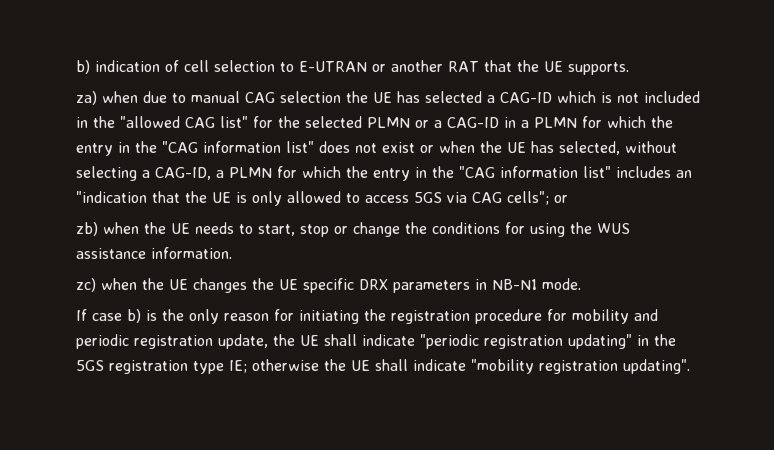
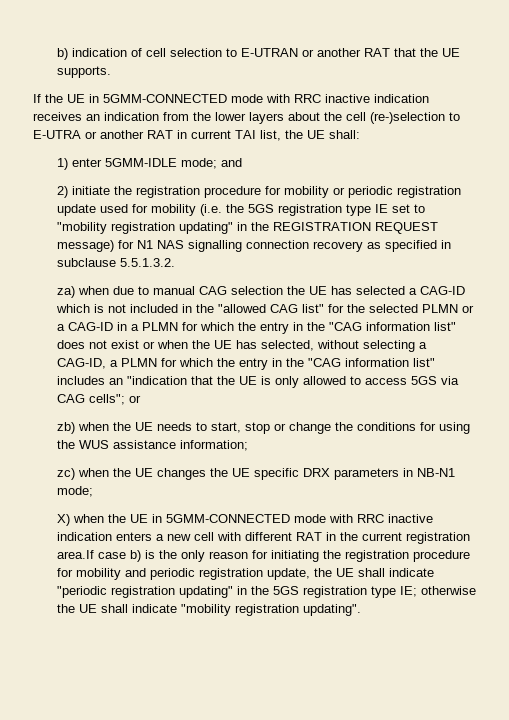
+ If the UE in 5GMM-CONNECTED mode with RRC inactive indication receives an indication from the lower layers about the cell (re-)selection to E-UTRA or another RAT in current TAI list, the UE shall:
+ 1) enter 5GMM-IDLE mode; and
+ 2) initiate the registration procedure for mobility or periodic registration update used for mobility (i.e. the 5GS registration type IE set to "mobility registration updating" in the REGISTRATION REQUEST message) for N1 NAS signalling connection recovery as specified in subclause 5.5.1.3.2.
- zb) when the UE needs to start, stop or change the conditions for using the WUS assistance information.
+ zb) when the UE needs to start, stop or change the conditions for using the WUS assistance information;
- zc) when the UE changes the UE specific DRX parameters in NB-N1 mode.
- If case b) is the only reason for initiating the registration procedure for mobility and periodic registration update, the UE shall indicate "periodic registration updating" in the 5GS registration type IE; otherwise the UE shall indicate "mobility registration updating".
+ zc) when the UE changes the UE specific DRX parameters in NB-N1 mode;
+ X) when the UE in 5GMM-CONNECTED mode with RRC inactive indication enters a new cell with different RAT in the current registration area.If case b) is the only reason for initiating the registration procedure for mobility and periodic registration update, the UE shall indicate "periodic registration updating" in the 5GS registration type IE; otherwise the UE shall indicate "mobility registration updating".

